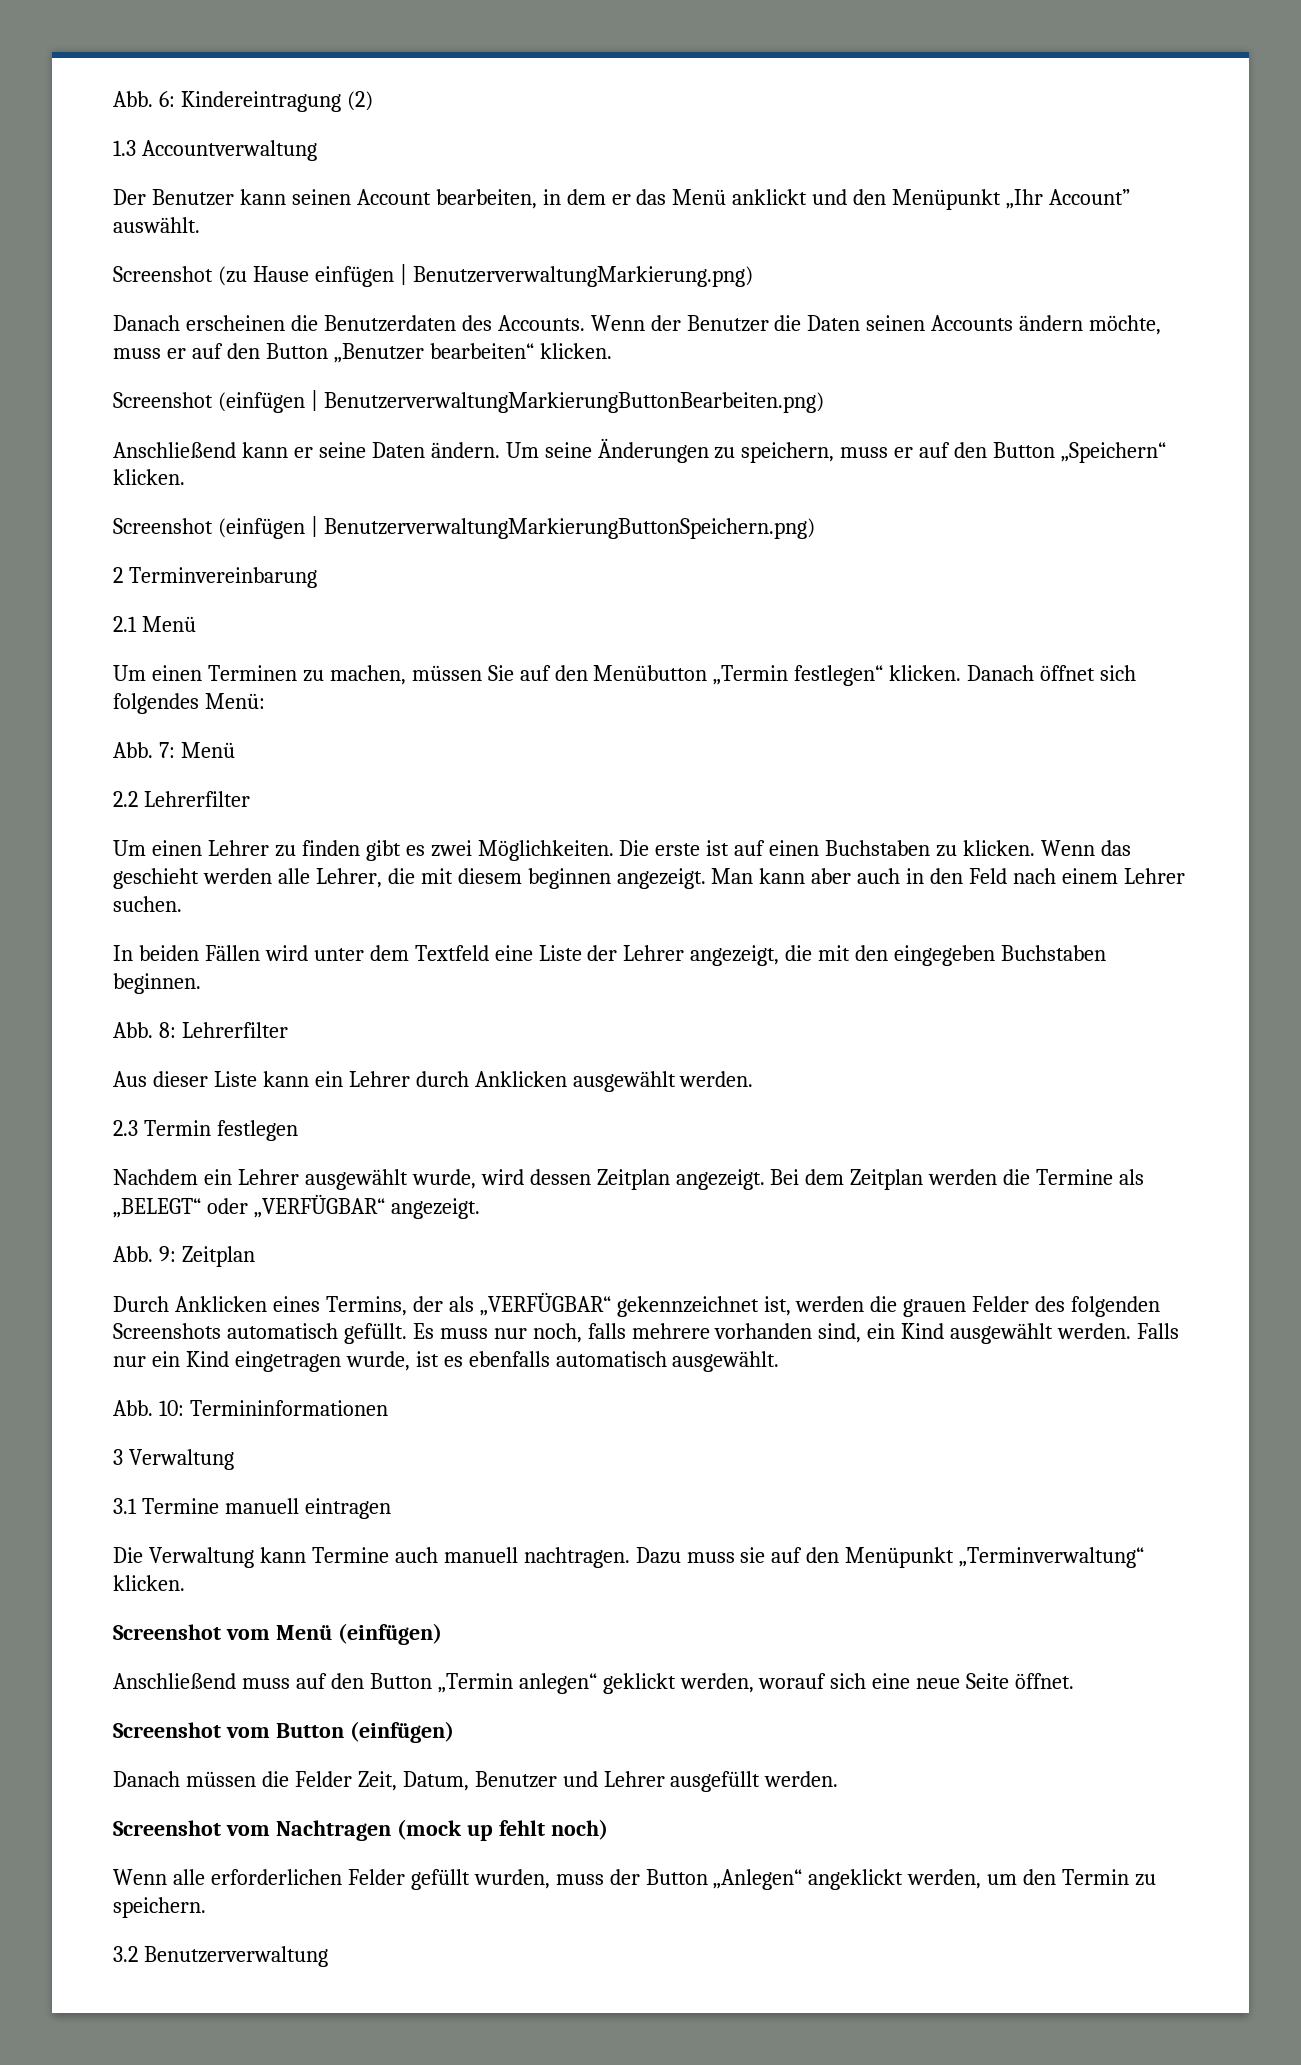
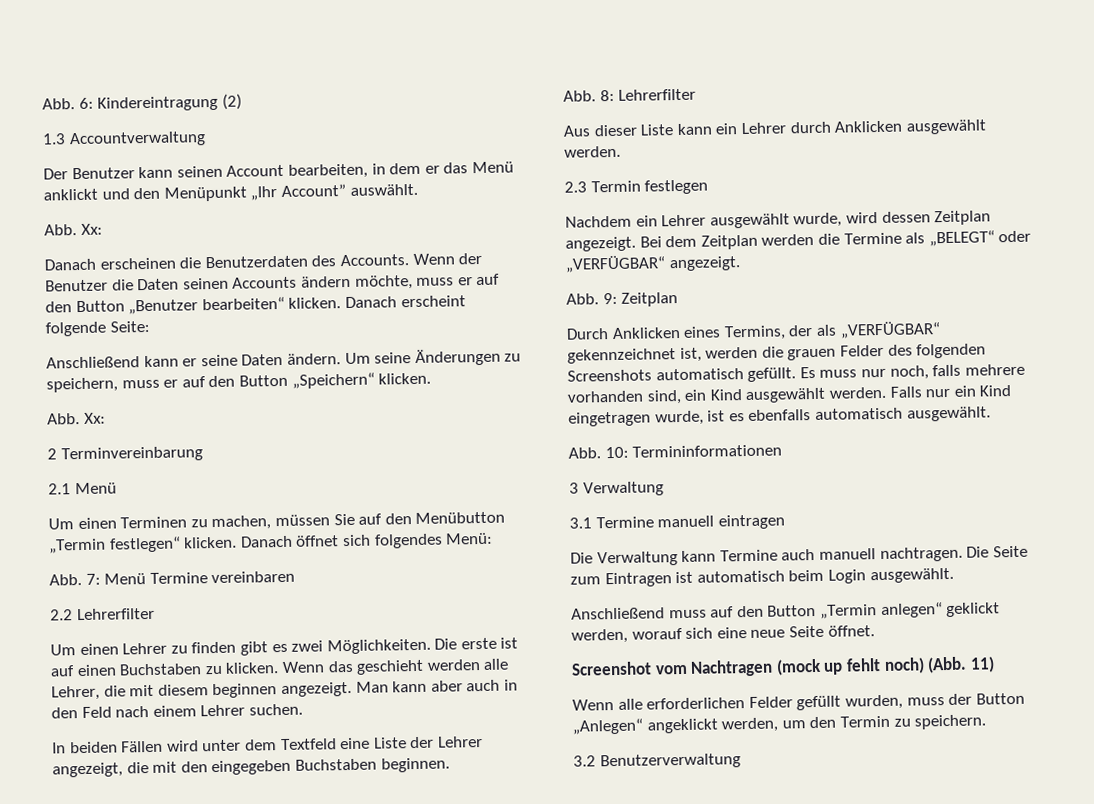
  Der Benutzer kann seinen Account bearbeiten, in dem er das Menü anklickt und den Menüpunkt „Ihr Account” auswählt.
- Screenshot (zu Hause einfügen | BenutzerverwaltungMarkierung.png)
+ Abb. Xx:
- Wenn der Benutzer die Daten seinen Accounts ändern möchte, muss er auf den Button „Benutzer bearbeiten“ klicken.
- Screenshot (einfügen | BenutzerverwaltungMarkierungButtonBearbeiten.png)
+ Wenn der Benutzer die Daten seinen Accounts ändern möchte, muss er auf den Button „Benutzer bearbeiten“ klicken. Danach erscheint folgende Seite:
  Um seine Änderungen zu speichern, muss er auf den Button „Speichern“ klicken.
- Screenshot (einfügen | BenutzerverwaltungMarkierungButtonSpeichern.png)
+ Abb. Xx:
- Abb. 7: Menü
+ Abb. 7: Menü Termine vereinbaren
- Dazu muss sie auf den Menüpunkt „Terminverwaltung“ klicken.
- Screenshot vom Menü (einfügen)
+ Die Seite zum Eintragen ist automatisch beim Login ausgewählt.
- Screenshot vom Button (einfügen)
- Danach müssen die Felder Zeit, Datum, Benutzer und Lehrer ausgefüllt werden.
- Screenshot vom Nachtragen (mock up fehlt noch)
+ Screenshot vom Nachtragen (mock up fehlt noch) (Abb. 11)

